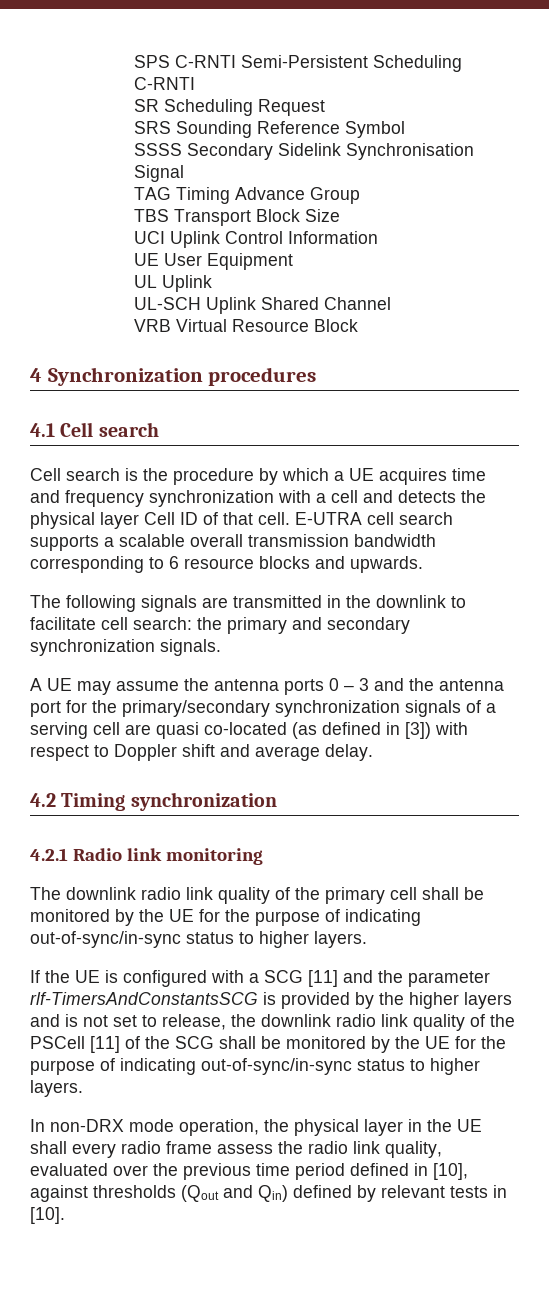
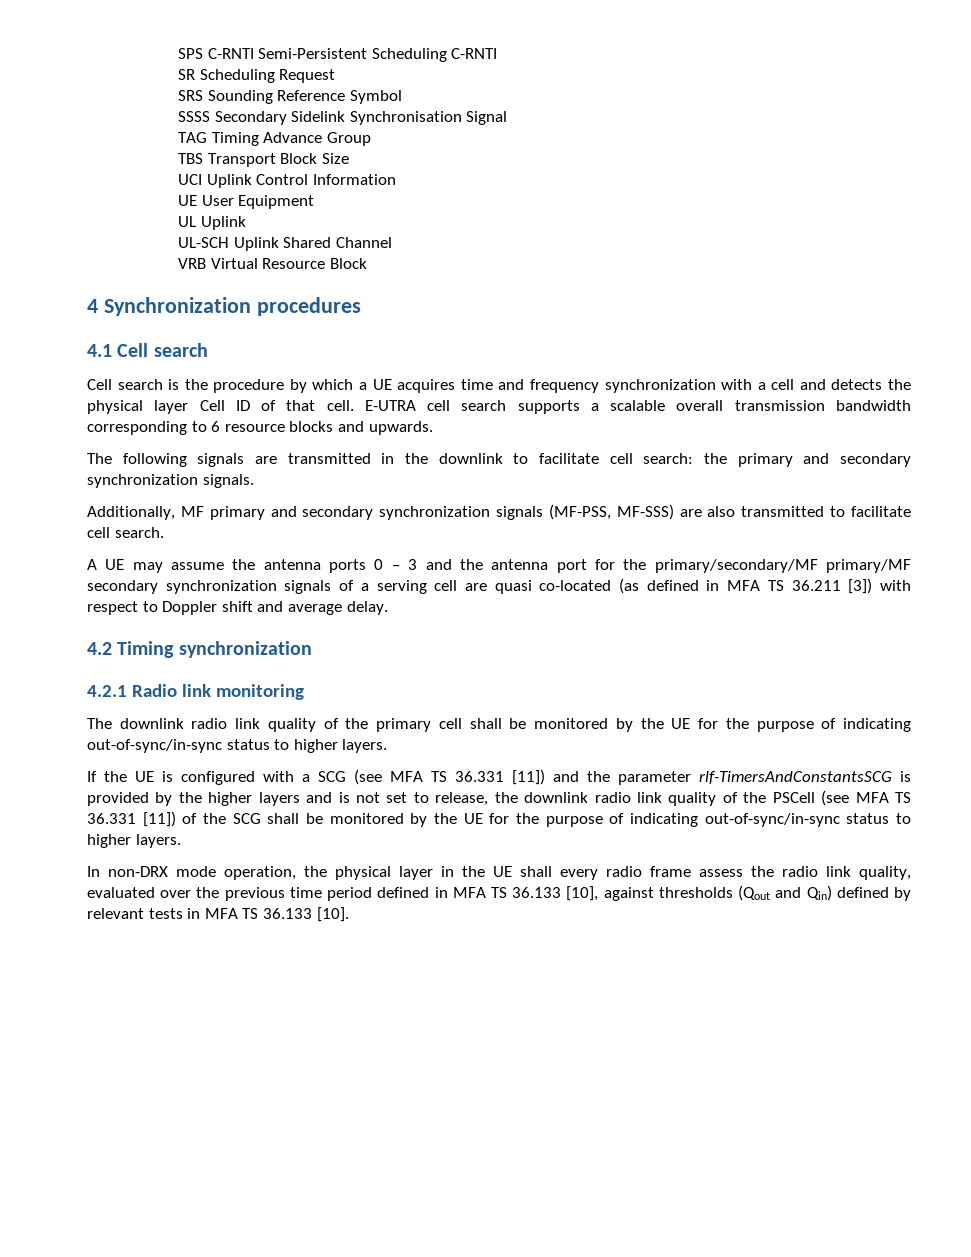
+ Additionally, MF primary and secondary synchronization signals (MF-PSS, MF-SSS) are also transmitted to facilitate cell search.
- A UE may assume the antenna ports 0 – 3 and the antenna port for the primary/secondary synchronization signals of a serving cell are quasi co-located (as defined in [3]) with respect to Doppler shift and average delay.
+ A UE may assume the antenna ports 0 – 3 and the antenna port for the primary/secondary/MF primary/MF secondary synchronization signals of a serving cell are quasi co-located (as defined in MFA TS 36.211 [3]) with respect to Doppler shift and average delay.
- If the UE is configured with a SCG [11] and the parameter rlf-TimersAndConstantsSCG is provided by the higher layers and is not set to release, the downlink radio link quality of the PSCell [11] of the SCG shall be monitored by the UE for the purpose of indicating out-of-sync/in-sync status to higher layers.
+ If the UE is configured with a SCG (see MFA TS 36.331 [11]) and the parameter rlf-TimersAndConstantsSCG is provided by the higher layers and is not set to release, the downlink radio link quality of the PSCell (see MFA TS 36.331 [11]) of the SCG shall be monitored by the UE for the purpose of indicating out-of-sync/in-sync status to higher layers.
- In non-DRX mode operation, the physical layer in the UE shall every radio frame assess the radio link quality, evaluated over the previous time period defined in [10], against thresholds (Qout and Qin) defined by relevant tests in [10].
+ In non-DRX mode operation, the physical layer in the UE shall every radio frame assess the radio link quality, evaluated over the previous time period defined in MFA TS 36.133 [10], against thresholds (Qout and Qin) defined by relevant tests in MFA TS 36.133 [10].

